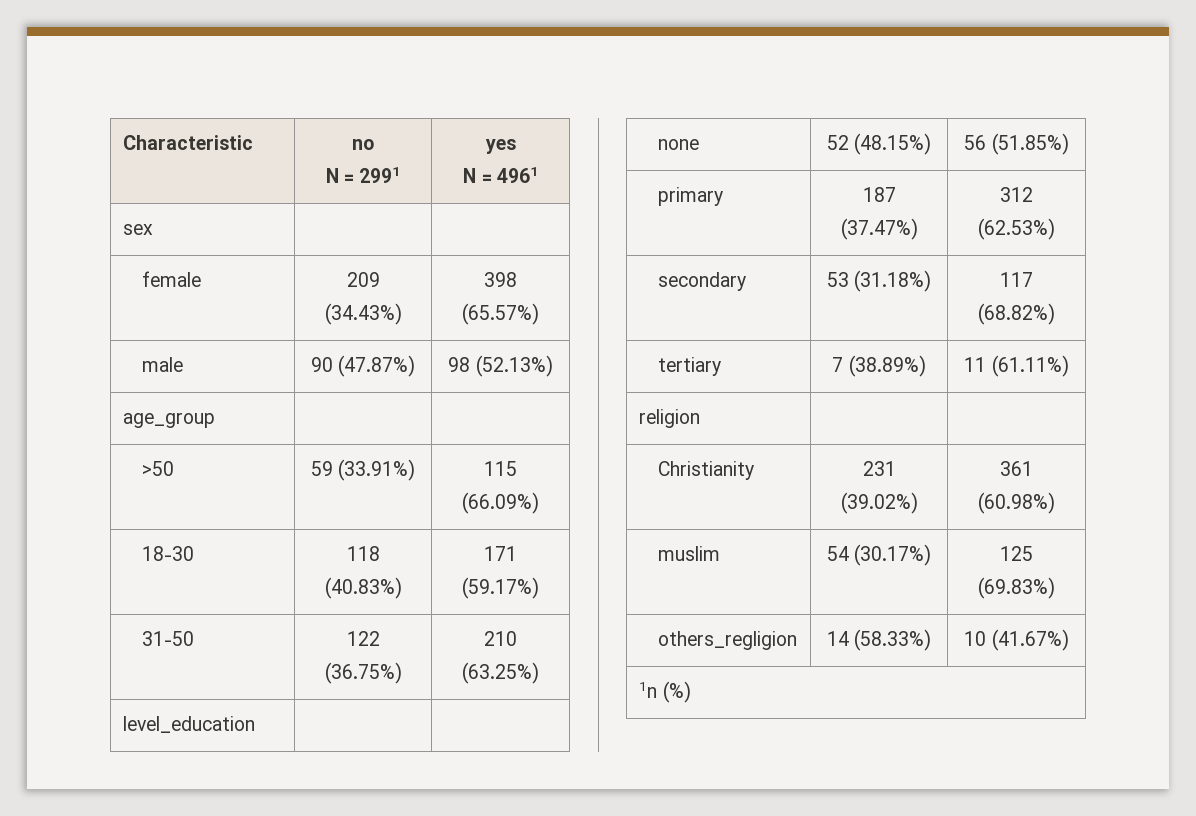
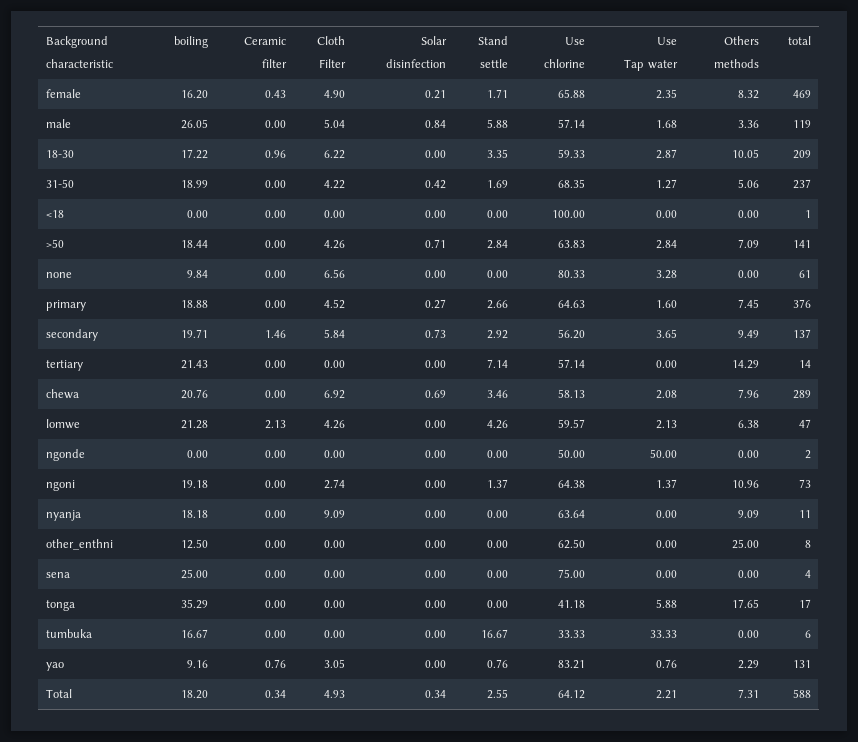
- Characteristic | no
- N = 2991 | yes
- N = 4961
- sex | |
- female | 209 (34.43%) | 398 (65.57%)
- male | 90 (47.87%) | 98 (52.13%)
- age_group | |
- >50 | 59 (33.91%) | 115 (66.09%)
- 18-30 | 118 (40.83%) | 171 (59.17%)
- 31-50 | 122 (36.75%) | 210 (63.25%)
- level_education | |
- none | 52 (48.15%) | 56 (51.85%)
- primary | 187 (37.47%) | 312 (62.53%)
- secondary | 53 (31.18%) | 117 (68.82%)
- tertiary | 7 (38.89%) | 11 (61.11%)
- religion | |
- Christianity | 231 (39.02%) | 361 (60.98%)
- muslim | 54 (30.17%) | 125 (69.83%)
- others_regligion | 14 (58.33%) | 10 (41.67%)
- 1n (%)
+ Background
+ characteristic | boiling | Ceramic
+ filter | Cloth
+ Filter | Solar
+ disinfection | Stand
+ settle | Use
+ chlorine | Use
+ Tap water | Others
+ methods | total
+ female | 16.20 | 0.43 | 4.90 | 0.21 | 1.71 | 65.88 | 2.35 | 8.32 | 469
+ male | 26.05 | 0.00 | 5.04 | 0.84 | 5.88 | 57.14 | 1.68 | 3.36 | 119
+ 18-30 | 17.22 | 0.96 | 6.22 | 0.00 | 3.35 | 59.33 | 2.87 | 10.05 | 209
+ 31-50 | 18.99 | 0.00 | 4.22 | 0.42 | 1.69 | 68.35 | 1.27 | 5.06 | 237
+ <18 | 0.00 | 0.00 | 0.00 | 0.00 | 0.00 | 100.00 | 0.00 | 0.00 | 1
+ >50 | 18.44 | 0.00 | 4.26 | 0.71 | 2.84 | 63.83 | 2.84 | 7.09 | 141
+ none | 9.84 | 0.00 | 6.56 | 0.00 | 0.00 | 80.33 | 3.28 | 0.00 | 61
+ primary | 18.88 | 0.00 | 4.52 | 0.27 | 2.66 | 64.63 | 1.60 | 7.45 | 376
+ secondary | 19.71 | 1.46 | 5.84 | 0.73 | 2.92 | 56.20 | 3.65 | 9.49 | 137
+ tertiary | 21.43 | 0.00 | 0.00 | 0.00 | 7.14 | 57.14 | 0.00 | 14.29 | 14
+ chewa | 20.76 | 0.00 | 6.92 | 0.69 | 3.46 | 58.13 | 2.08 | 7.96 | 289
+ lomwe | 21.28 | 2.13 | 4.26 | 0.00 | 4.26 | 59.57 | 2.13 | 6.38 | 47
+ ngonde | 0.00 | 0.00 | 0.00 | 0.00 | 0.00 | 50.00 | 50.00 | 0.00 | 2
+ ngoni | 19.18 | 0.00 | 2.74 | 0.00 | 1.37 | 64.38 | 1.37 | 10.96 | 73
+ nyanja | 18.18 | 0.00 | 9.09 | 0.00 | 0.00 | 63.64 | 0.00 | 9.09 | 11
+ other_enthni | 12.50 | 0.00 | 0.00 | 0.00 | 0.00 | 62.50 | 0.00 | 25.00 | 8
+ sena | 25.00 | 0.00 | 0.00 | 0.00 | 0.00 | 75.00 | 0.00 | 0.00 | 4
+ tonga | 35.29 | 0.00 | 0.00 | 0.00 | 0.00 | 41.18 | 5.88 | 17.65 | 17
+ tumbuka | 16.67 | 0.00 | 0.00 | 0.00 | 16.67 | 33.33 | 33.33 | 0.00 | 6
+ yao | 9.16 | 0.76 | 3.05 | 0.00 | 0.76 | 83.21 | 0.76 | 2.29 | 131
+ Total | 18.20 | 0.34 | 4.93 | 0.34 | 2.55 | 64.12 | 2.21 | 7.31 | 588

